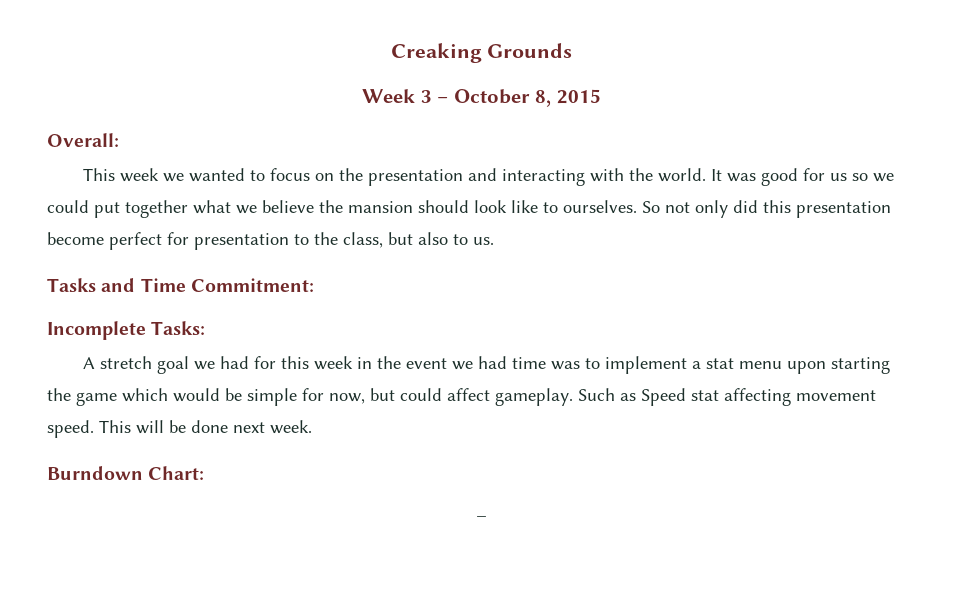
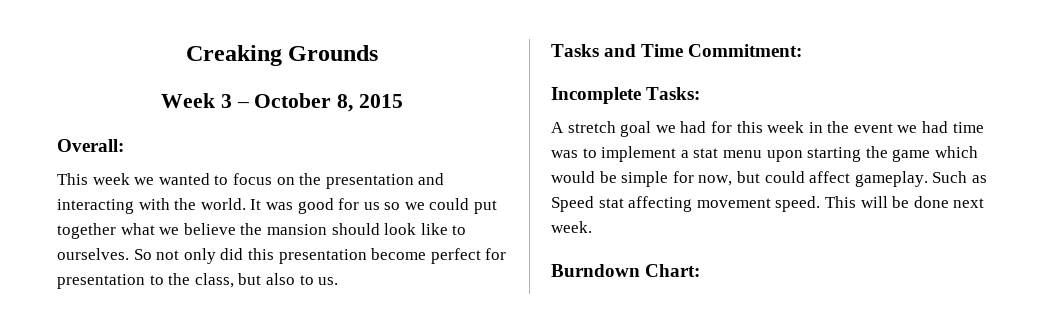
- _

